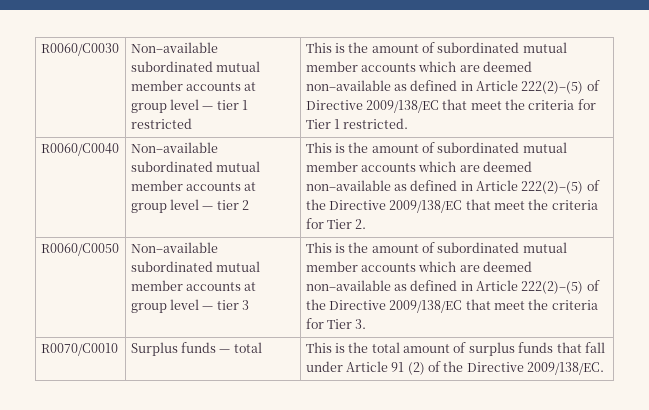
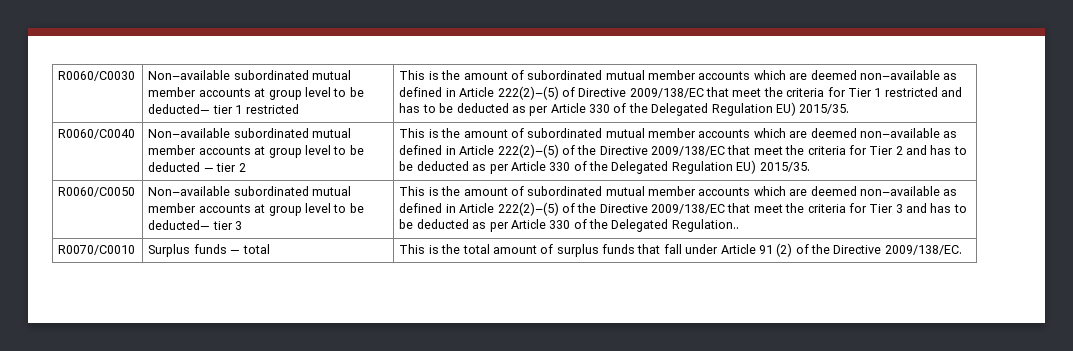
- Non–available subordinated mutual member accounts at group level — tier 1 restricted
+ Non–available subordinated mutual member accounts at group level to be deducted— tier 1 restricted
- This is the amount of subordinated mutual member accounts which are deemed non–available as defined in Article 222(2)–(5) of Directive 2009/138/EC that meet the criteria for Tier 1 restricted.
+ This is the amount of subordinated mutual member accounts which are deemed non–available as defined in Article 222(2)–(5) of Directive 2009/138/EC that meet the criteria for Tier 1 restricted and has to be deducted as per Article 330 of the Delegated Regulation EU) 2015/35.
- Non–available subordinated mutual member accounts at group level — tier 2
+ Non–available subordinated mutual member accounts at group level to be deducted — tier 2
- This is the amount of subordinated mutual member accounts which are deemed non–available as defined in Article 222(2)–(5) of the Directive 2009/138/EC that meet the criteria for Tier 2.
+ This is the amount of subordinated mutual member accounts which are deemed non–available as defined in Article 222(2)–(5) of the Directive 2009/138/EC that meet the criteria for Tier 2 and has to be deducted as per Article 330 of the Delegated Regulation EU) 2015/35.
- Non–available subordinated mutual member accounts at group level — tier 3
+ Non–available subordinated mutual member accounts at group level to be deducted— tier 3
- This is the amount of subordinated mutual member accounts which are deemed non–available as defined in Article 222(2)–(5) of the Directive 2009/138/EC that meet the criteria for Tier 3.
+ This is the amount of subordinated mutual member accounts which are deemed non–available as defined in Article 222(2)–(5) of the Directive 2009/138/EC that meet the criteria for Tier 3 and has to be deducted as per Article 330 of the Delegated Regulation..

